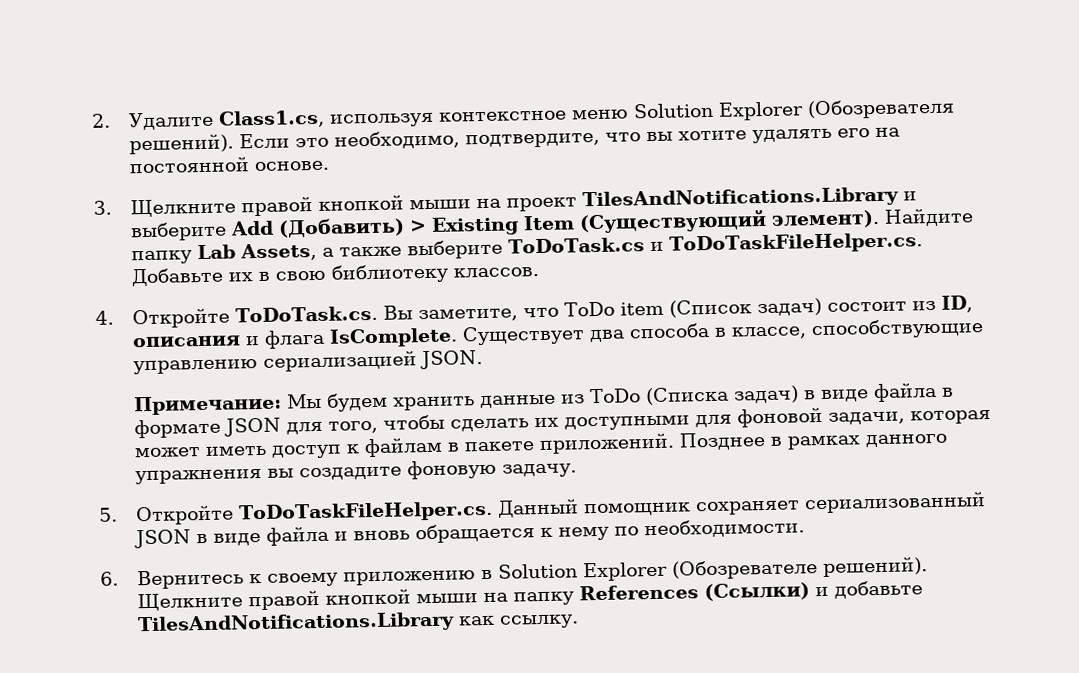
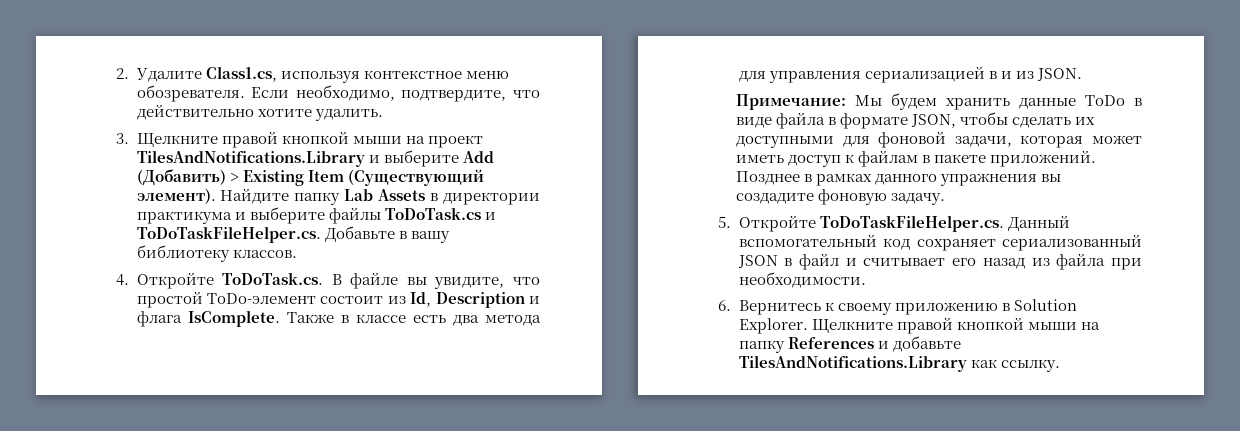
- 2. Удалите Class1.cs, используя контекстное меню Solution Explorer (Обозревателя решений). Если это необходимо, подтвердите, что вы хотите удалять его на постоянной основе.
+ 2. Удалите Class1.cs, используя контекстное меню обозревателя. Если необходимо, подтвердите, что действительно хотите удалить.
- Найдите папку Lab Assets, а также выберите ToDoTask.cs и ToDoTaskFileHelper.cs. Добавьте их в свою библиотеку классов.
+ Найдите папку Lab Assets в директории практикума и выберите файлы ToDoTask.cs и ToDoTaskFileHelper.cs. Добавьте в вашу библиотеку классов.
- 4. Откройте ToDoTask.cs. Вы заметите, что ToDo item (Список задач) состоит из ID, описания и флага IsComplete. Существует два способа в классе, способствующие управлению сериализацией JSON.
+ 4. Откройте ToDoTask.cs. В файле вы увидите, что простой ToDo-элемент состоит из Id, Description и флага IsComplete. Также в классе есть два метода для управления сериализацией в и из JSON.
- Примечание: Мы будем хранить данные из ToDo (Списка задач) в виде файла в формате JSON для того, чтобы сделать их доступными для фоновой задачи, которая может иметь доступ к файлам в пакете приложений.
+ Примечание: Мы будем хранить данные ToDo в виде файла в формате JSON, чтобы сделать их доступными для фоновой задачи, которая может иметь доступ к файлам в пакете приложений.
- 5. Откройте ToDoTaskFileHelper.cs. Данный помощник сохраняет сериализованный JSON в виде файла и вновь обращается к нему по необходимости.
+ 5. Откройте ToDoTaskFileHelper.cs. Данный вспомогательный код сохраняет сериализованный JSON в файл и считывает его назад из файла при необходимости.
- 6. Вернитесь к своему приложению в Solution Explorer (Обозревателе решений).
+ 6. Вернитесь к своему приложению в Solution Explorer.
- Щелкните правой кнопкой мыши на папку References (Ссылки) и добавьте TilesAndNotifications.Library как ссылку.
+ Щелкните правой кнопкой мыши на папку References и добавьте TilesAndNotifications.Library как ссылку.

